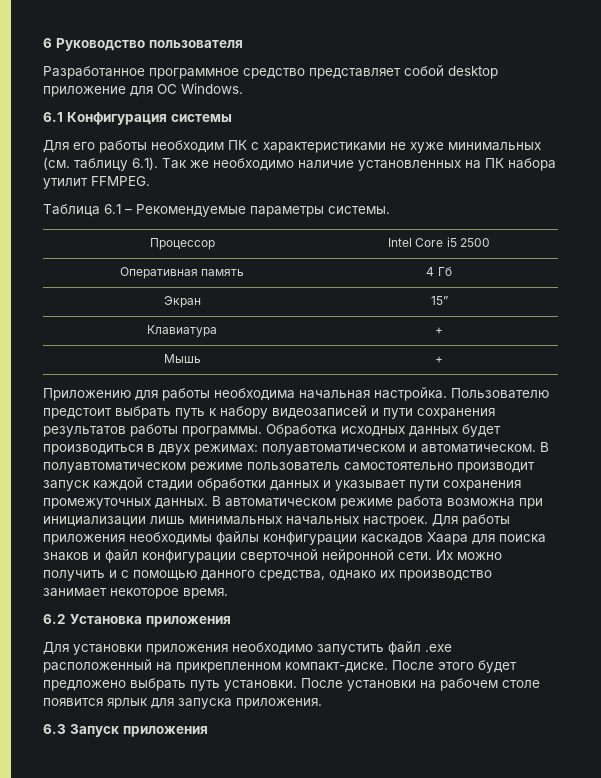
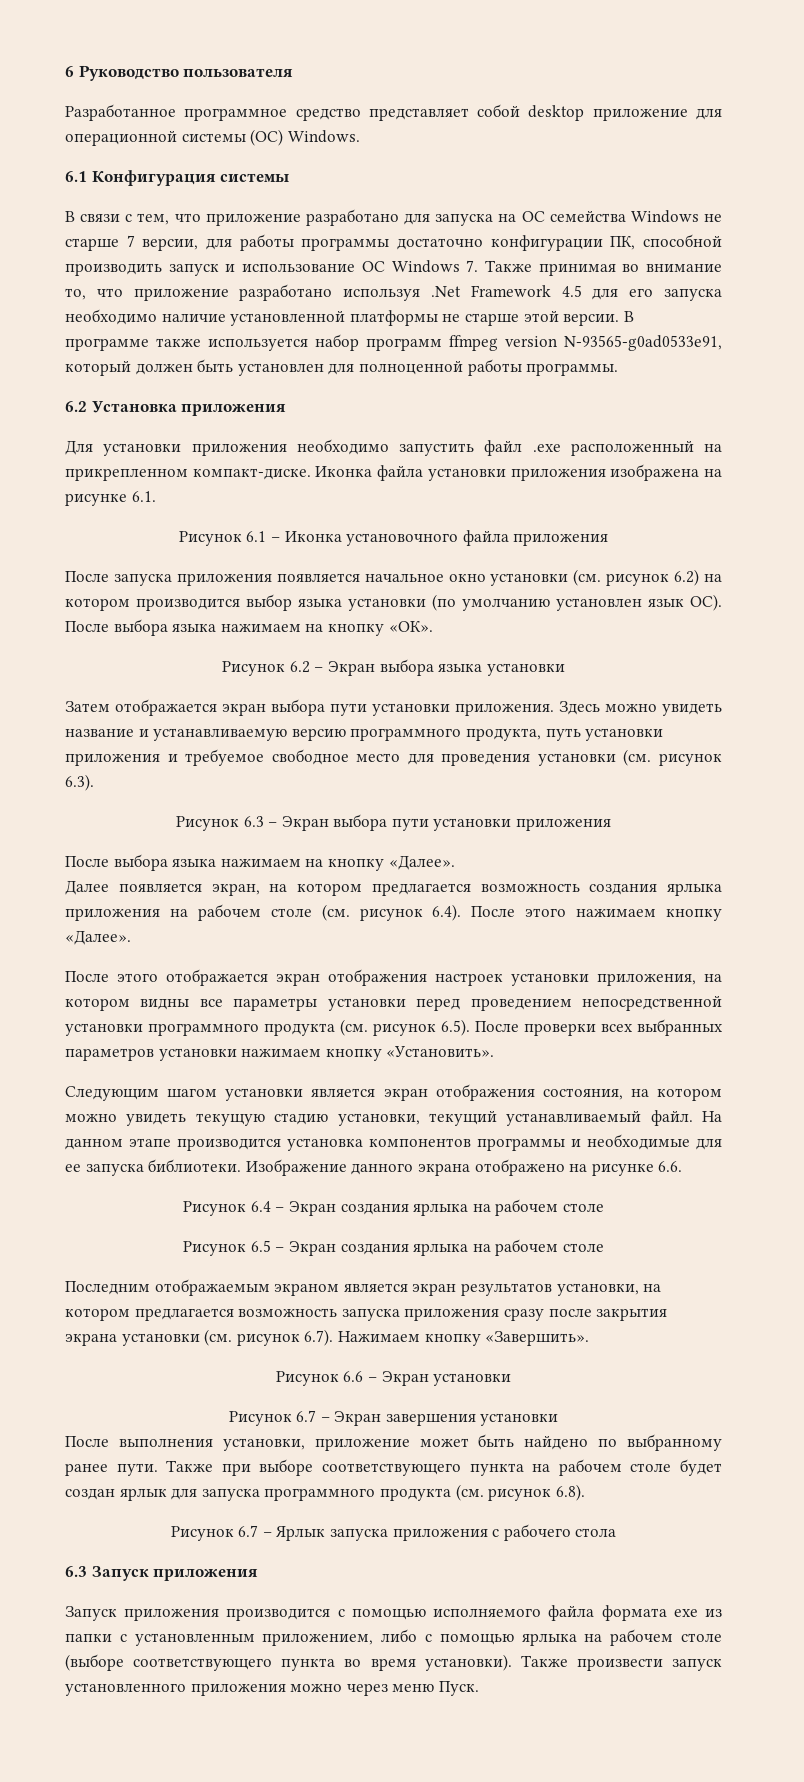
- Разработанное программное средство представляет собой desktop приложение для ОС Windows.
+ Разработанное программное средство представляет собой desktop приложение для операционной системы (ОС) Windows.
- Для его работы необходим ПК с характеристиками не хуже минимальных (см. таблицу 6.1). Так же необходимо наличие установленных на ПК набора утилит FFMPEG.
- Таблица 6.1 – Рекомендуемые параметры системы.
- Процессор | Intel Core i5 2500
- Оперативная память | 4 Гб
- Экран | 15”
- Клавиатура | +
- Мышь | +
- Приложению для работы необходима начальная настройка. Пользователю предстоит выбрать путь к набору видеозаписей и пути сохранения результатов работы программы. Обработка исходных данных будет производиться в двух режимах: полуавтоматическом и автоматическом. В полуавтоматическом режиме пользователь самостоятельно производит запуск каждой стадии обработки данных и указывает пути сохранения промежуточных данных. В автоматическом режиме работа возможна при инициализации лишь минимальных начальных настроек. Для работы приложения необходимы файлы конфигурации каскадов Хаара для поиска знаков и файл конфигурации сверточной нейронной сети. Их можно получить и с помощью данного средства, однако их производство занимает некоторое время.
+ В связи с тем, что приложение разработано для запуска на ОС семейства Windows не старше 7 версии, для работы программы достаточно конфигурации ПК, способной производить запуск и использование ОС Windows 7. Также принимая во внимание то, что приложение разработано используя .Net Framework 4.5 для его запуска необходимо наличие установленной платформы не старше этой версии. В программе также используется набор программ ffmpeg version N-93565-g0ad0533e91, который должен быть установлен для полноценной работы программы.
- После этого будет предложено выбрать путь установки. После установки на рабочем столе появится ярлык для запуска приложения.
+ Иконка файла установки приложения изображена на рисунке 6.1.
+ Рисунок 6.1 – Иконка установочного файла приложения
+ После запуска приложения появляется начальное окно установки (см. рисунок 6.2) на котором производится выбор языка установки (по умолчанию установлен язык ОС). После выбора языка нажимаем на кнопку «ОК».
+ Рисунок 6.2 – Экран выбора языка установки
+ Затем отображается экран выбора пути установки приложения. Здесь можно увидеть название и устанавливаемую версию программного продукта, путь установки приложения и требуемое свободное место для проведения установки (см. рисунок 6.3).
+ Рисунок 6.3 – Экран выбора пути установки приложения
+ После выбора языка нажимаем на кнопку «Далее».
+ Далее появляется экран, на котором предлагается возможность создания ярлыка приложения на рабочем столе (см. рисунок 6.4). После этого нажимаем кнопку «Далее».
+ После этого отображается экран отображения настроек установки приложения, на котором видны все параметры установки перед проведением непосредственной установки программного продукта (см. рисунок 6.5). После проверки всех выбранных параметров установки нажимаем кнопку «Установить».
+ Следующим шагом установки является экран отображения состояния, на котором можно увидеть текущую стадию установки, текущий устанавливаемый файл. На данном этапе производится установка компонентов программы и необходимые для ее запуска библиотеки. Изображение данного экрана отображено на рисунке 6.6.
+ Рисунок 6.4 – Экран создания ярлыка на рабочем столе
+ Рисунок 6.5 – Экран создания ярлыка на рабочем столе
+ Последним отображаемым экраном является экран результатов установки, на котором предлагается возможность запуска приложения сразу после закрытия экрана установки (см. рисунок 6.7). Нажимаем кнопку «Завершить».
+ Рисунок 6.6 – Экран установки
+ Рисунок 6.7 – Экран завершения установки
+ После выполнения установки, приложение может быть найдено по выбранному ранее пути. Также при выборе соответствующего пункта на рабочем столе будет создан ярлык для запуска программного продукта (см. рисунок 6.8).
+ Рисунок 6.7 – Ярлык запуска приложения с рабочего стола
  6.3 Запуск приложения
+ Запуск приложения производится с помощью исполняемого файла формата exe из папки с установленным приложением, либо с помощью ярлыка на рабочем столе (выборе соответствующего пункта во время установки). Также произвести запуск установленного приложения можно через меню Пуск.

